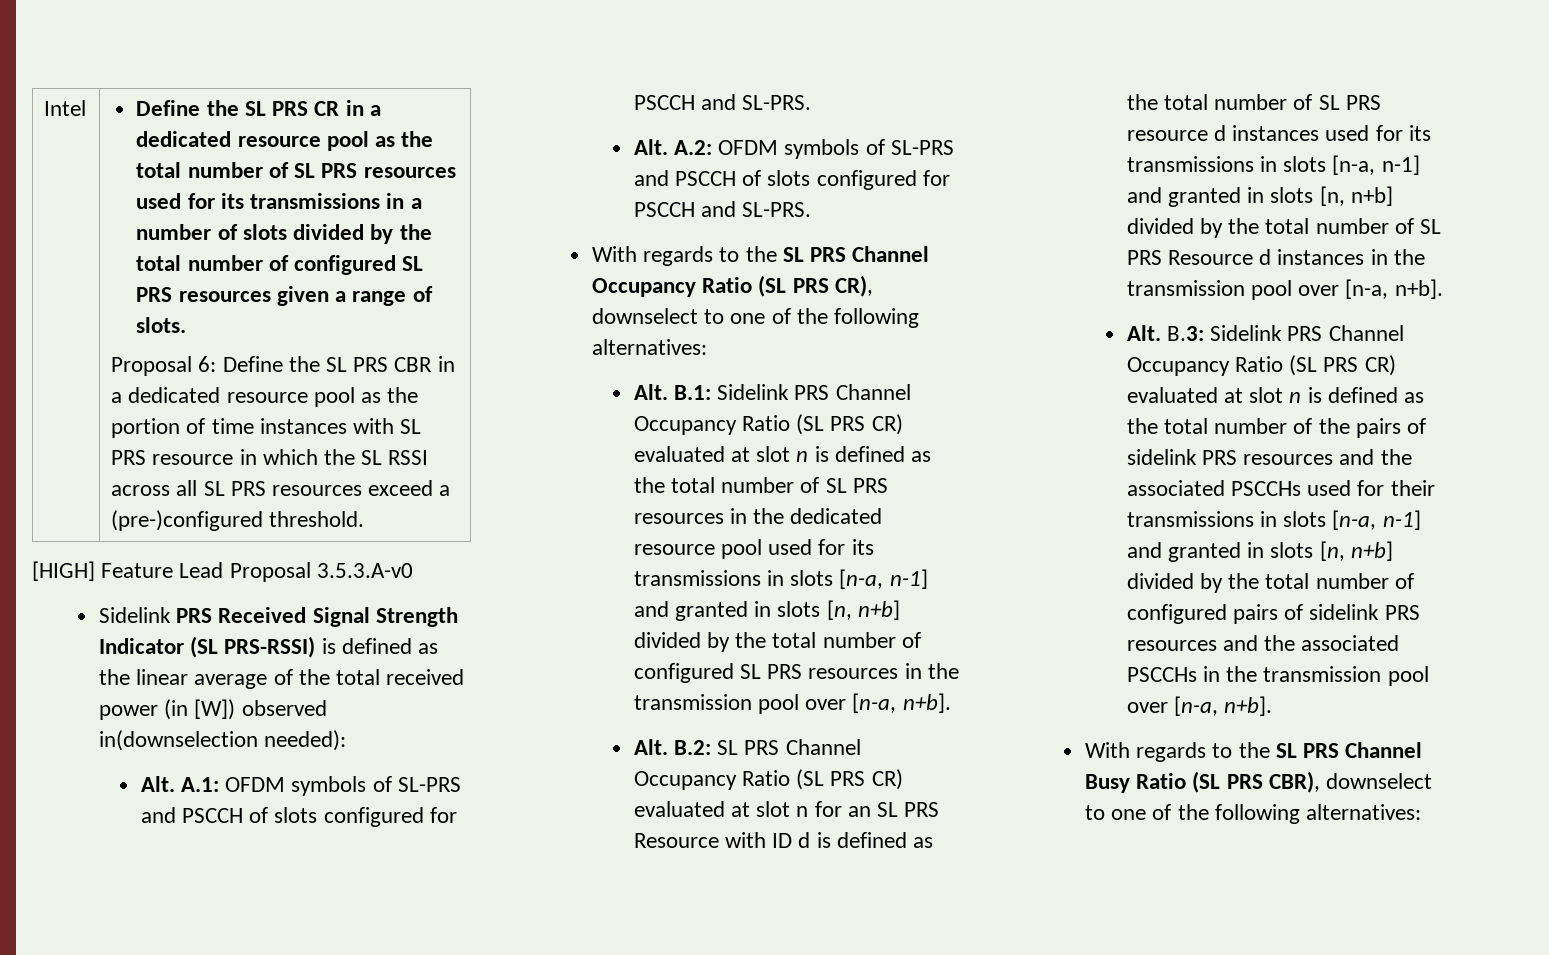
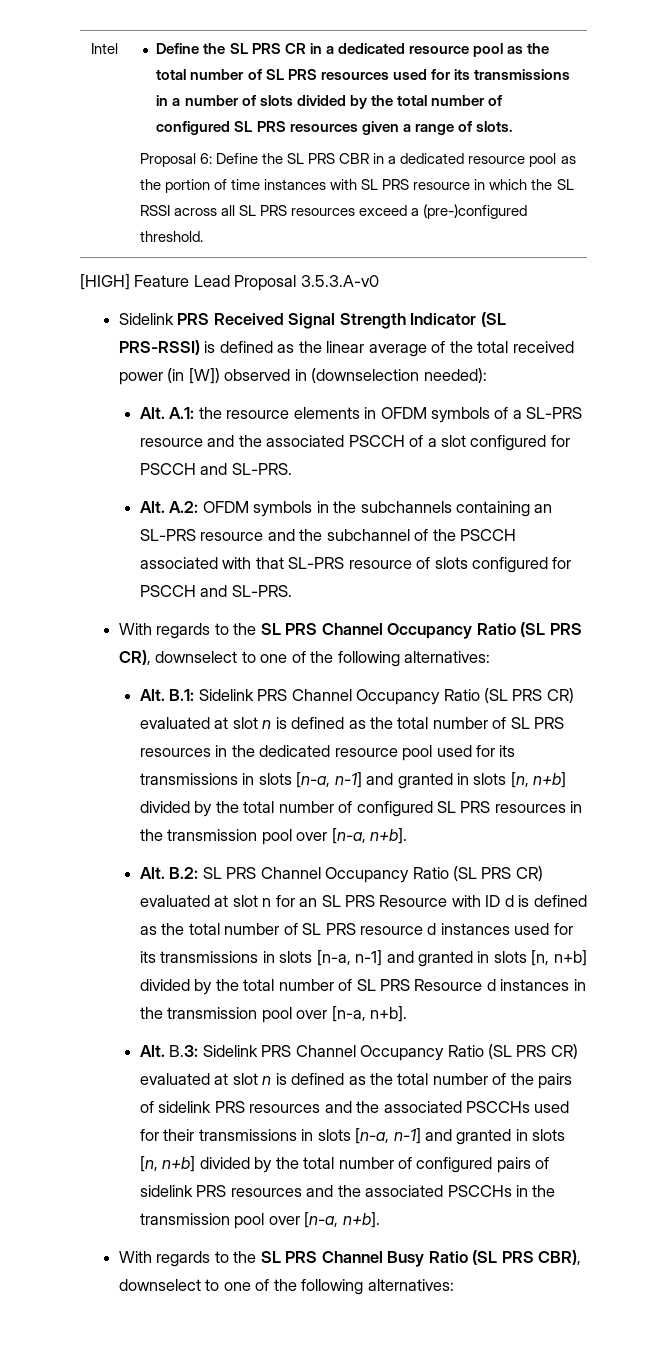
- Sidelink PRS Received Signal Strength Indicator (SL PRS-RSSI) is defined as the linear average of the total received power (in [W]) observed in(downselection needed):
+ Sidelink PRS Received Signal Strength Indicator (SL PRS-RSSI) is defined as the linear average of the total received power (in [W]) observed in (downselection needed):
- Alt. A.1: OFDM symbols of SL-PRS and PSCCH of slots configured for PSCCH and SL-PRS.
+ Alt. A.1: the resource elements in OFDM symbols of a SL-PRS resource and the associated PSCCH of a slot configured for PSCCH and SL-PRS.
- Alt. A.2: OFDM symbols of SL-PRS and PSCCH of slots configured for PSCCH and SL-PRS.
+ Alt. A.2: OFDM symbols in the subchannels containing an SL-PRS resource and the subchannel of the PSCCH associated with that SL-PRS resource of slots configured for PSCCH and SL-PRS.

